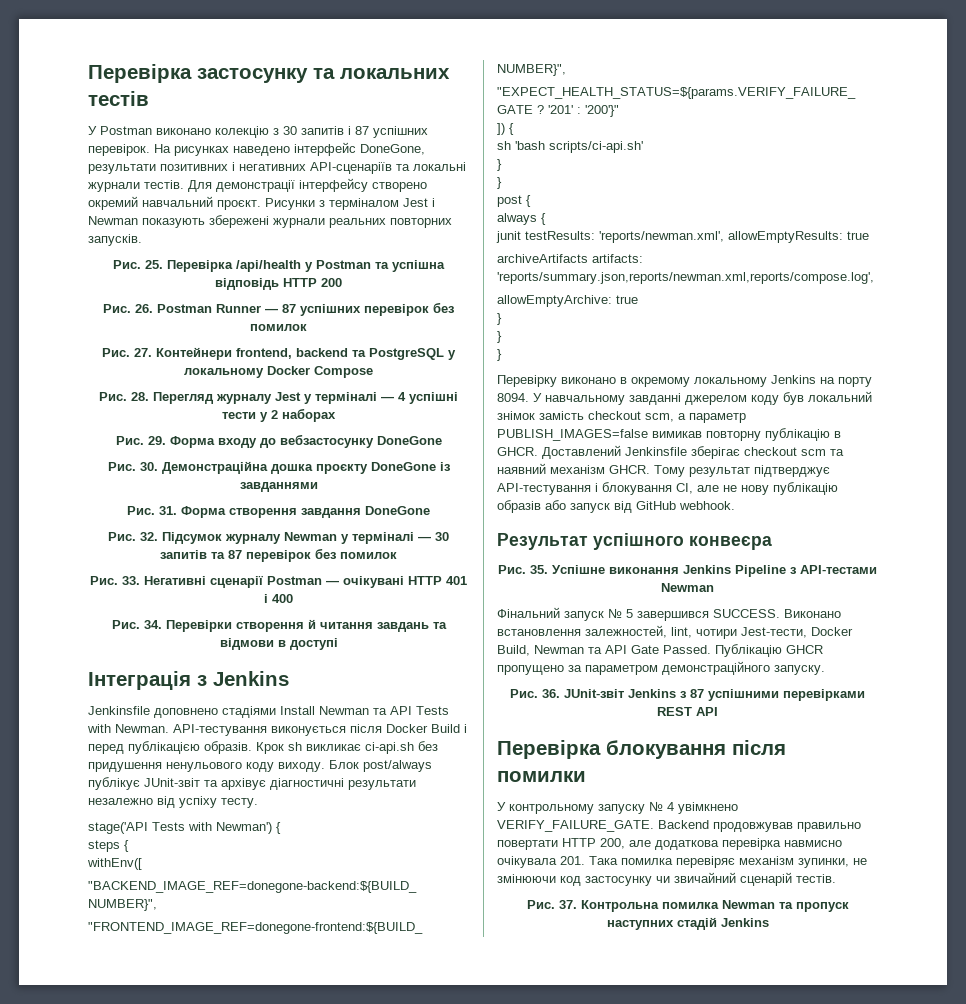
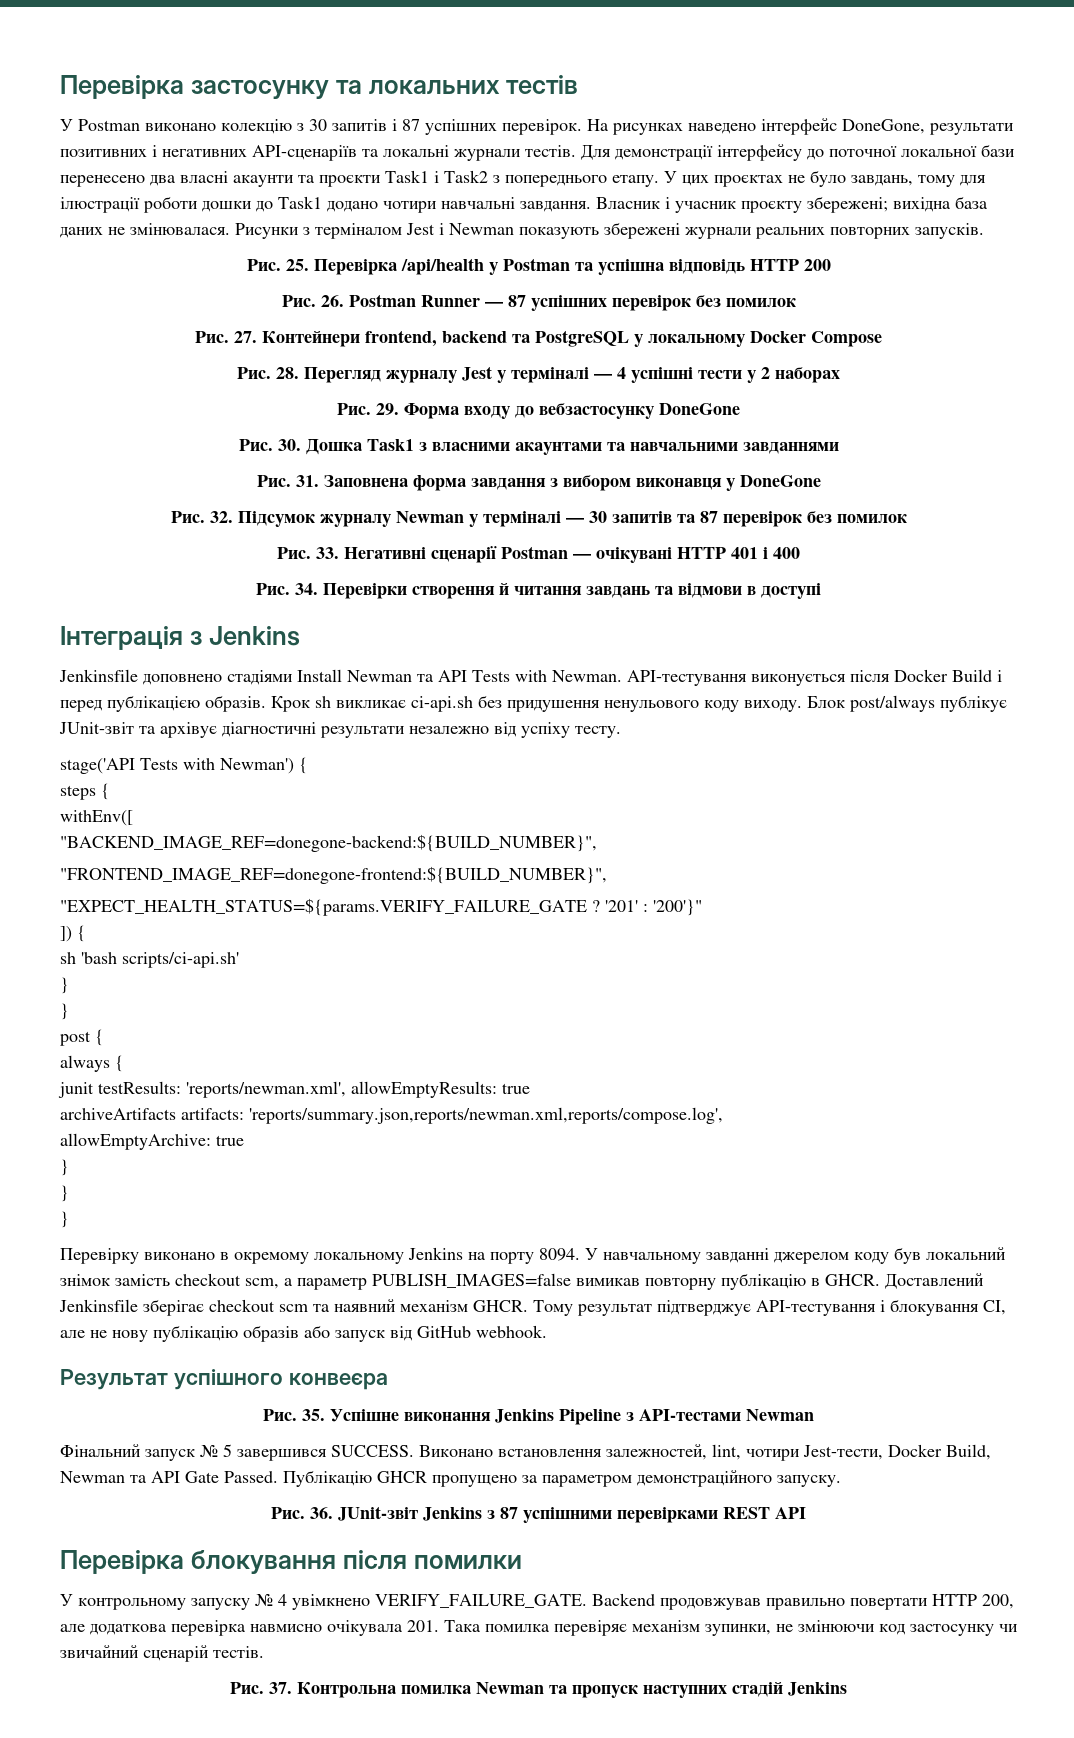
- Для демонстрації інтерфейсу створено окремий навчальний проєкт.
+ Для демонстрації інтерфейсу до поточної локальної бази перенесено два власні акаунти та проєкти Task1 і Task2 з попереднього етапу. У цих проєктах не було завдань, тому для ілюстрації роботи дошки до Task1 додано чотири навчальні завдання. Власник і учасник проєкту збережені; вихідна база даних не змінювалася.
- Рис. 30. Демонстраційна дошка проєкту DoneGone із завданнями
- Рис. 31. Форма створення завдання DoneGone
+ Рис. 30. Дошка Task1 з власними акаунтами та навчальними завданнями
+ Рис. 31. Заповнена форма завдання з вибором виконавця у DoneGone

